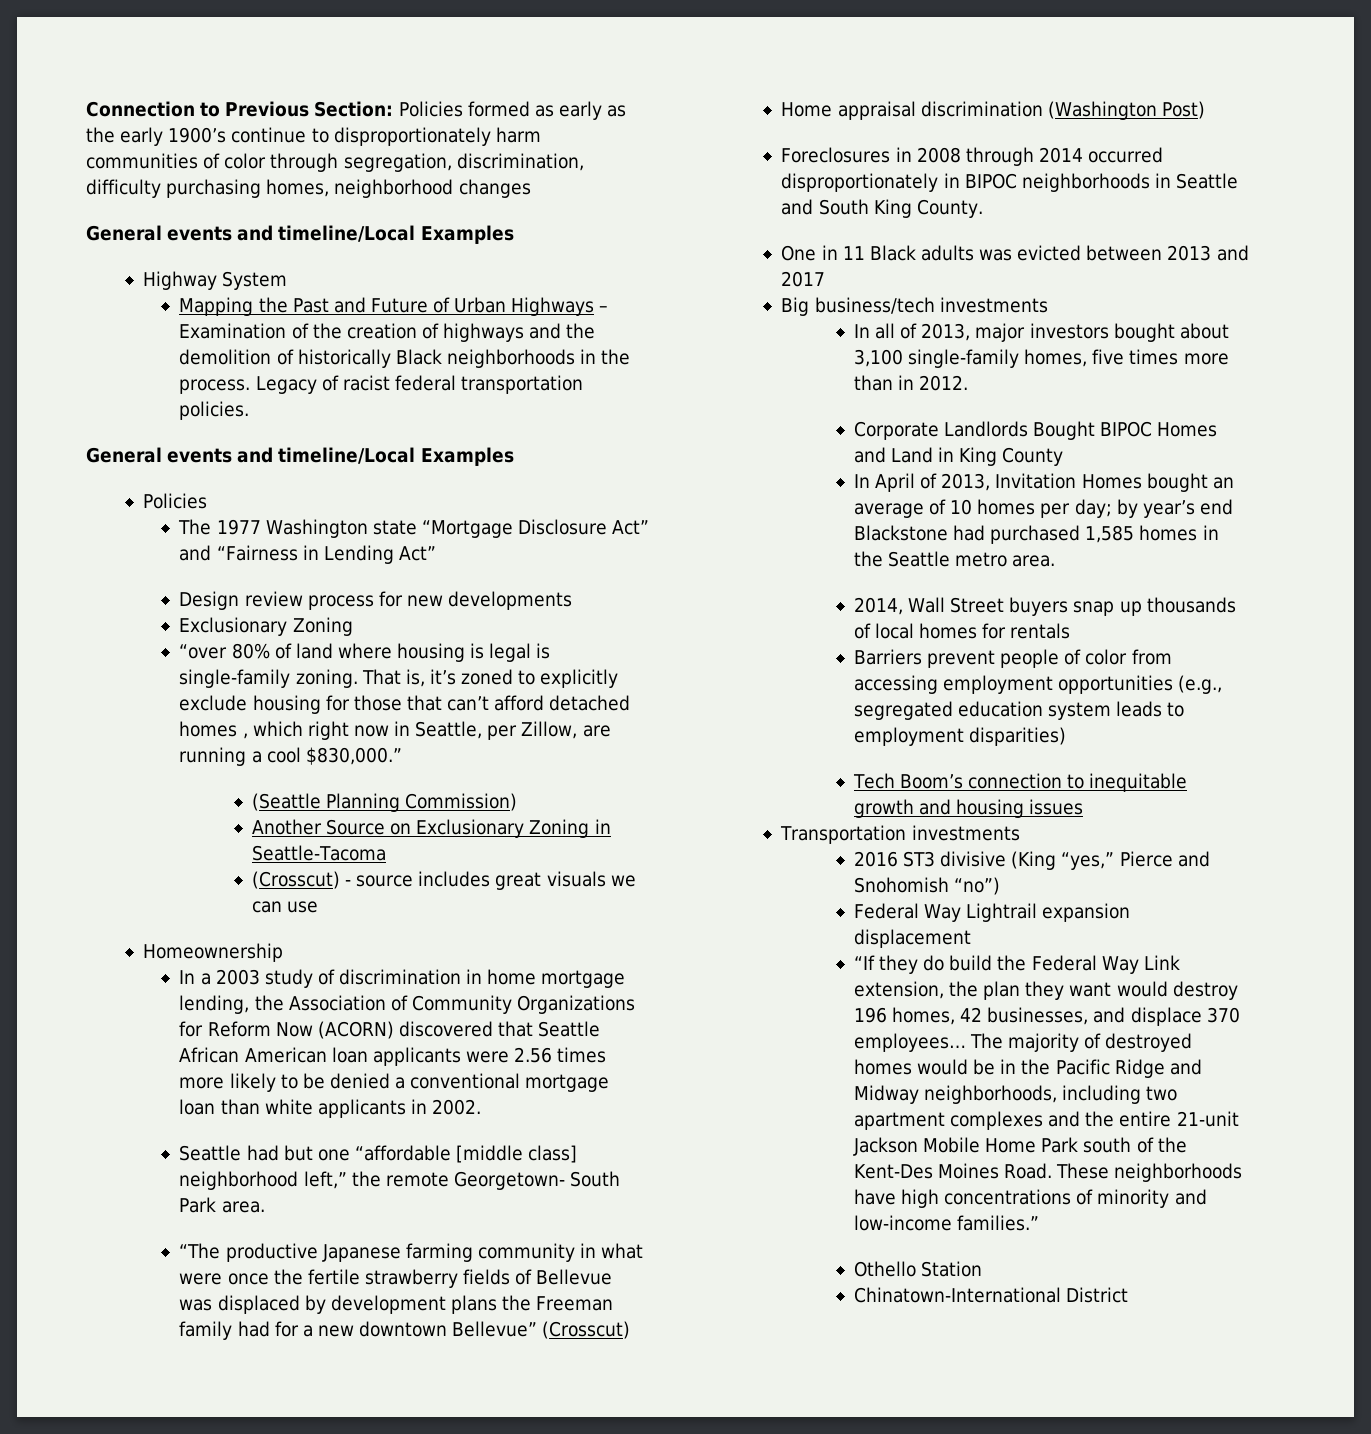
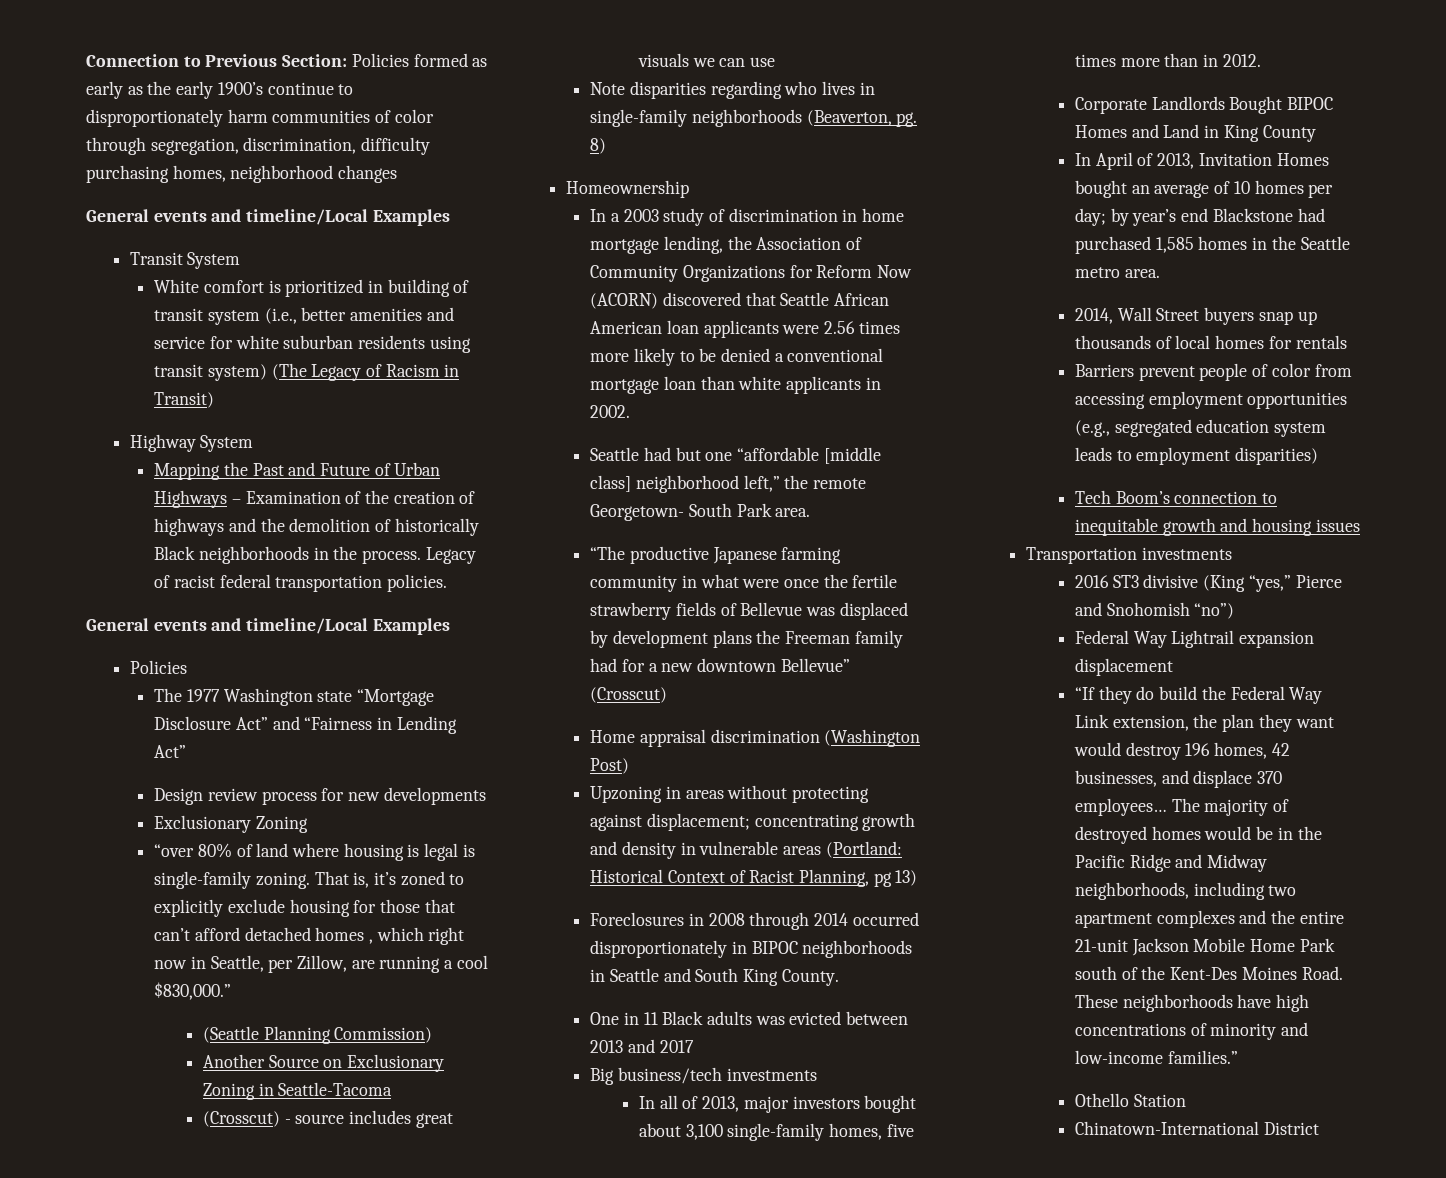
+ Transit System
+ White comfort is prioritized in building of transit system (i.e., better amenities and service for white suburban residents using transit system) (The Legacy of Racism in Transit)
+ Note disparities regarding who lives in single-family neighborhoods (Beaverton, pg. 8)
+ Upzoning in areas without protecting against displacement; concentrating growth and density in vulnerable areas (Portland: Historical Context of Racist Planning, pg 13)

